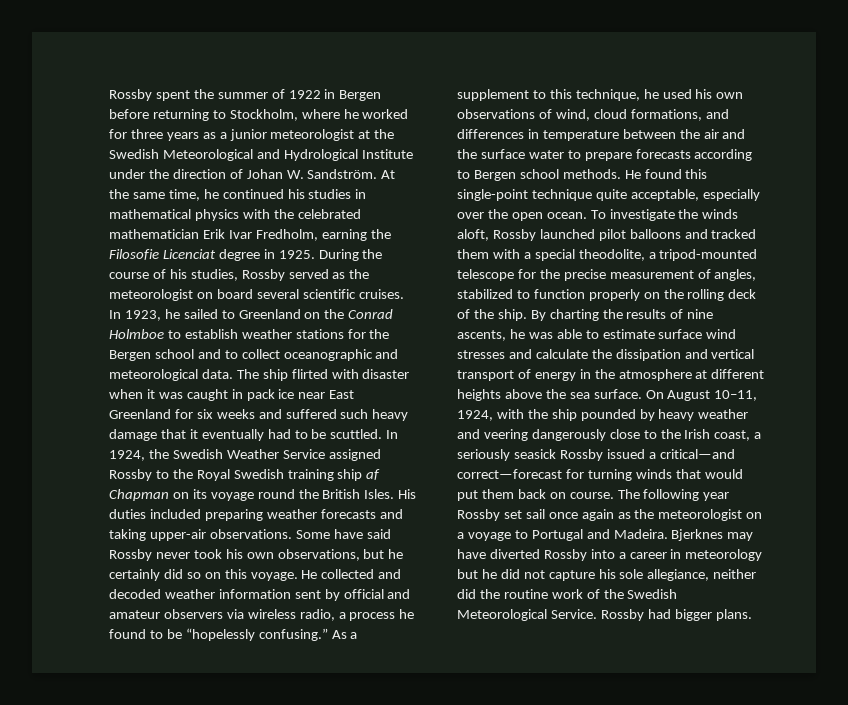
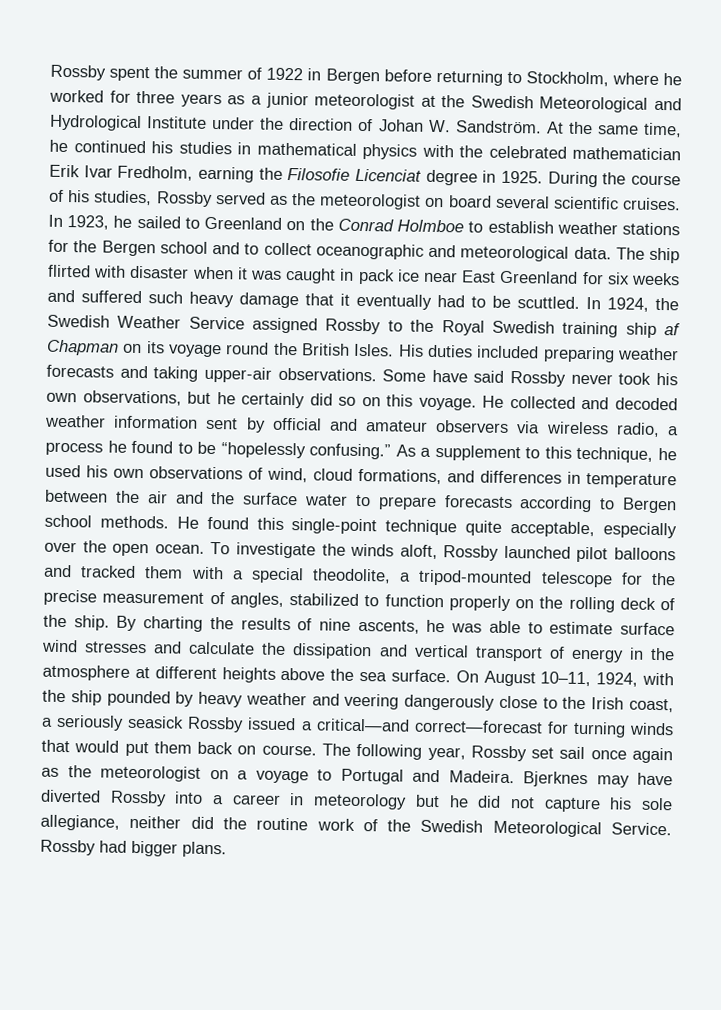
- The following year Rossby set sail once again as the meteorologist on a voyage to Portugal and Madeira.
+ The following year, Rossby set sail once again as the meteorologist on a voyage to Portugal and Madeira.

